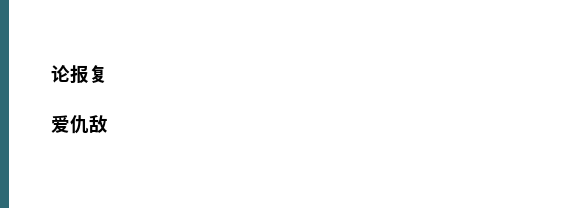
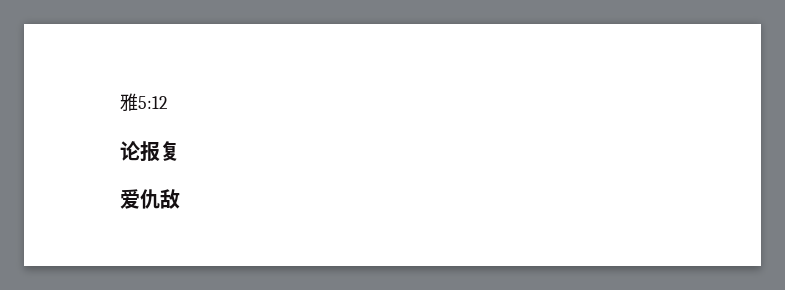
+ 雅5:12

